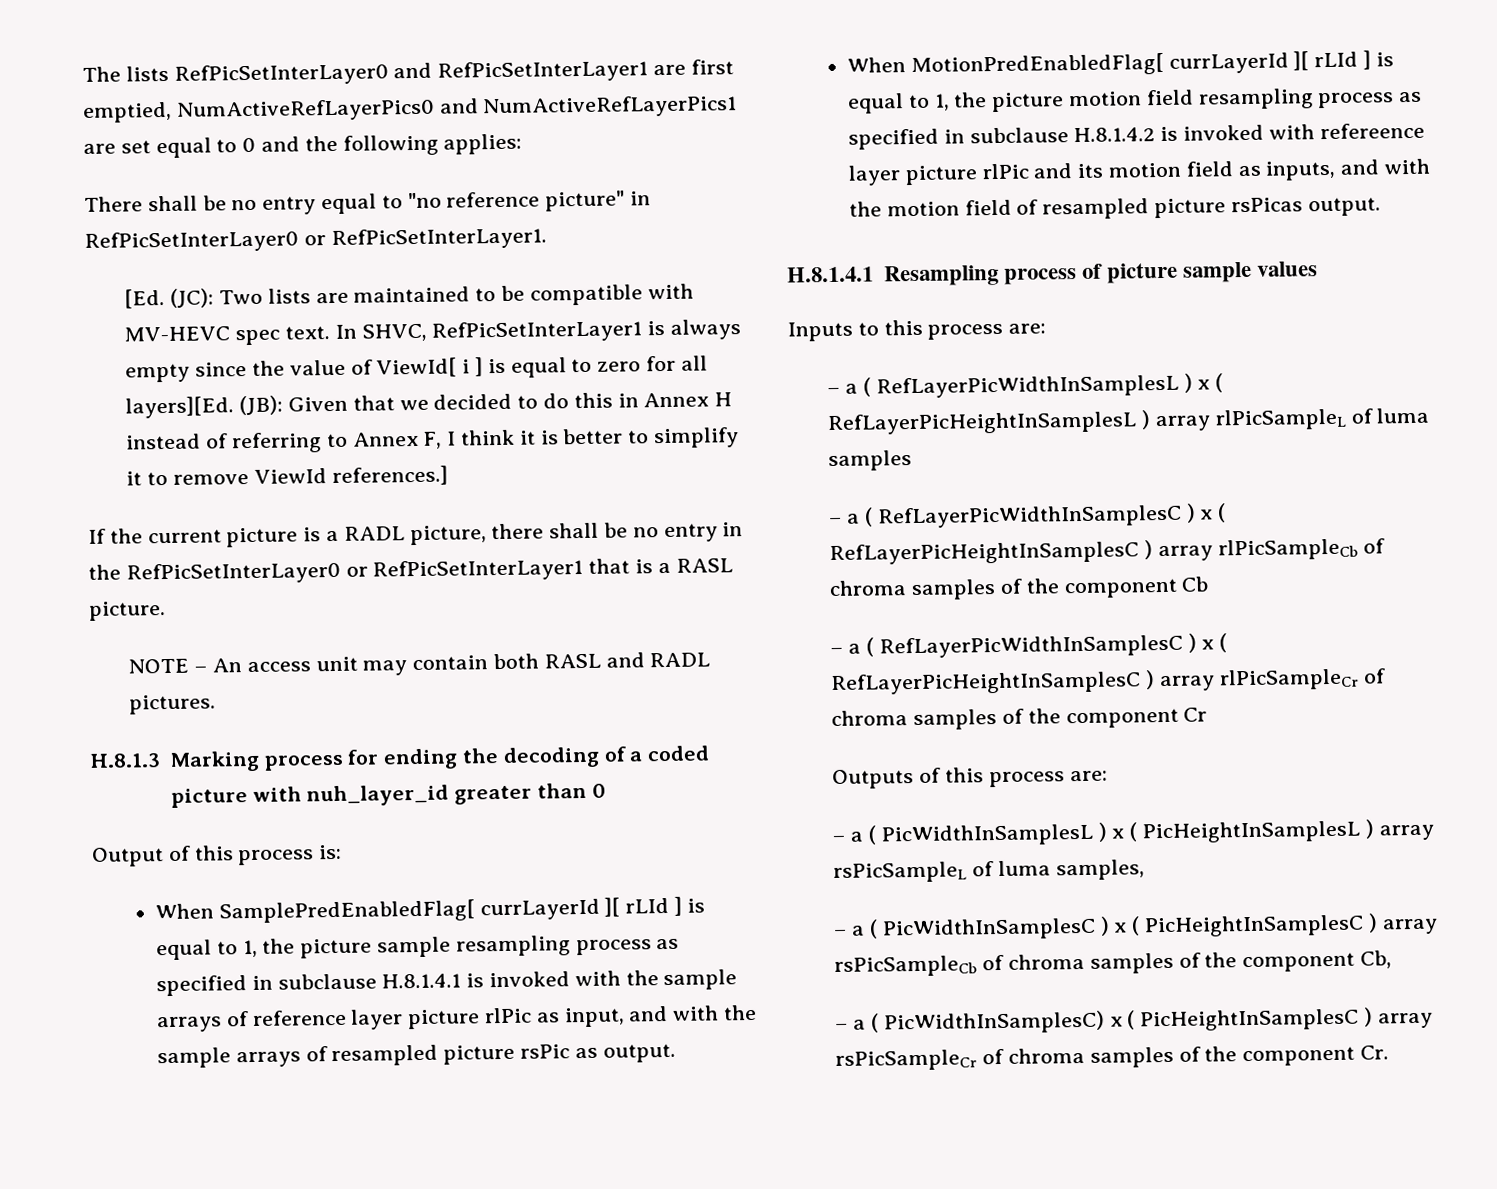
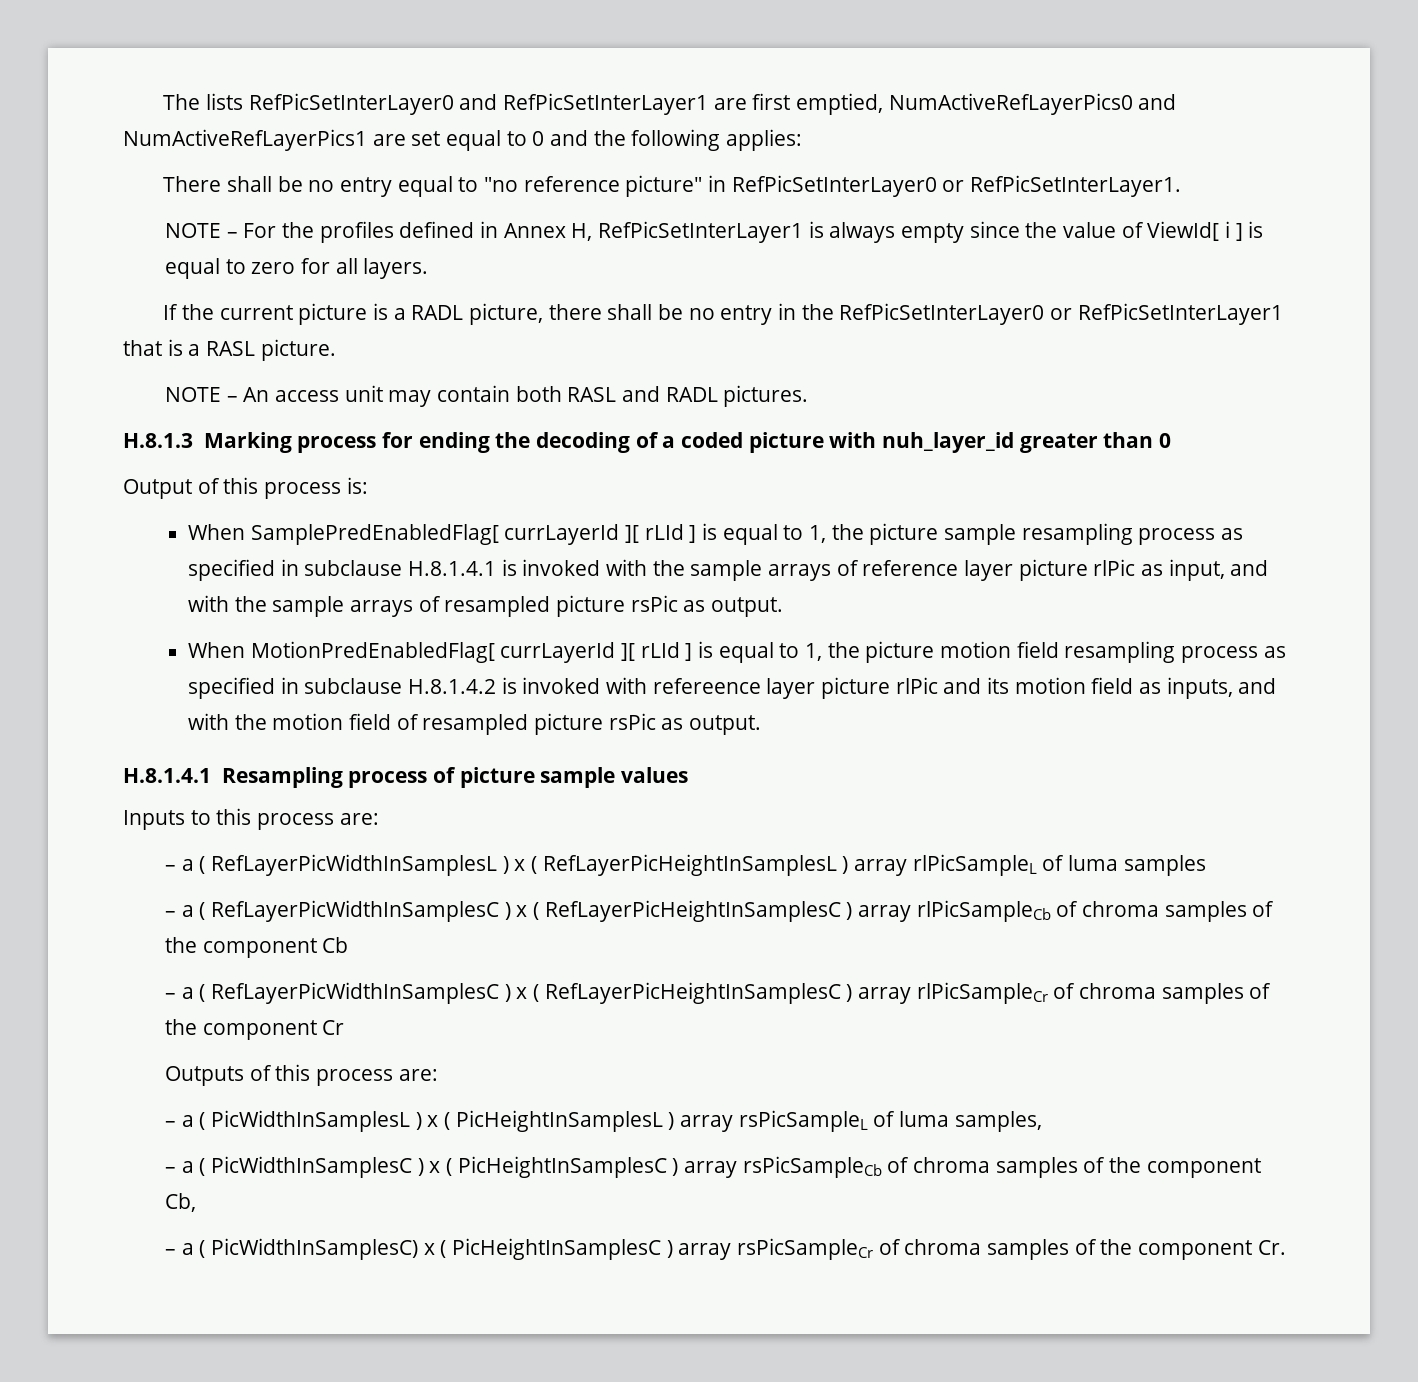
- [Ed. (JC): Two lists are maintained to be compatible with MV-HEVC spec text. In SHVC, RefPicSetInterLayer1 is always empty since the value of ViewId[ i ] is equal to zero for all layers][Ed. (JB): Given that we decided to do this in Annex H instead of referring to Annex F, I think it is better to simplify it to remove ViewId references.]
+ NOTE – For the profiles defined in Annex H, RefPicSetInterLayer1 is always empty since the value of ViewId[ i ] is equal to zero for all layers.
- When MotionPredEnabledFlag[ currLayerId ][ rLId ] is equal to 1, the picture motion field resampling process as specified in subclause H.8.1.4.2 is invoked with refereence layer picture rlPic and its motion field as inputs, and with the motion field of resampled picture rsPicas output.
+ When MotionPredEnabledFlag[ currLayerId ][ rLId ] is equal to 1, the picture motion field resampling process as specified in subclause H.8.1.4.2 is invoked with refereence layer picture rlPic and its motion field as inputs, and with the motion field of resampled picture rsPic as output.

